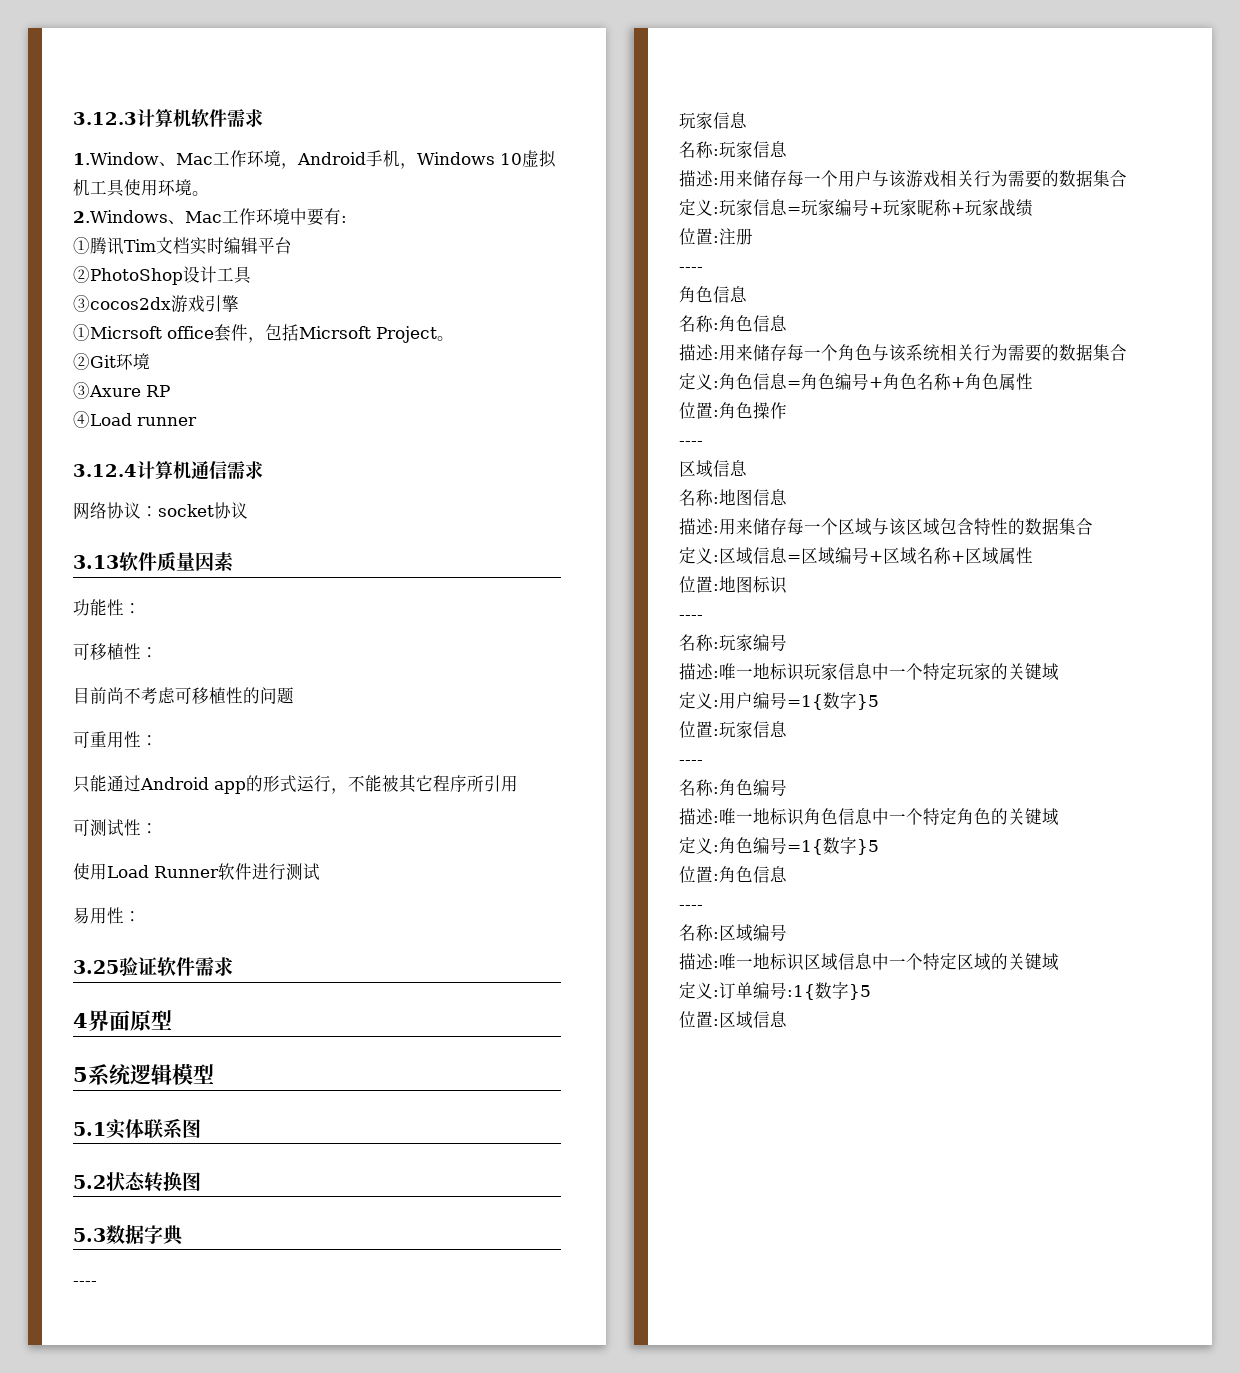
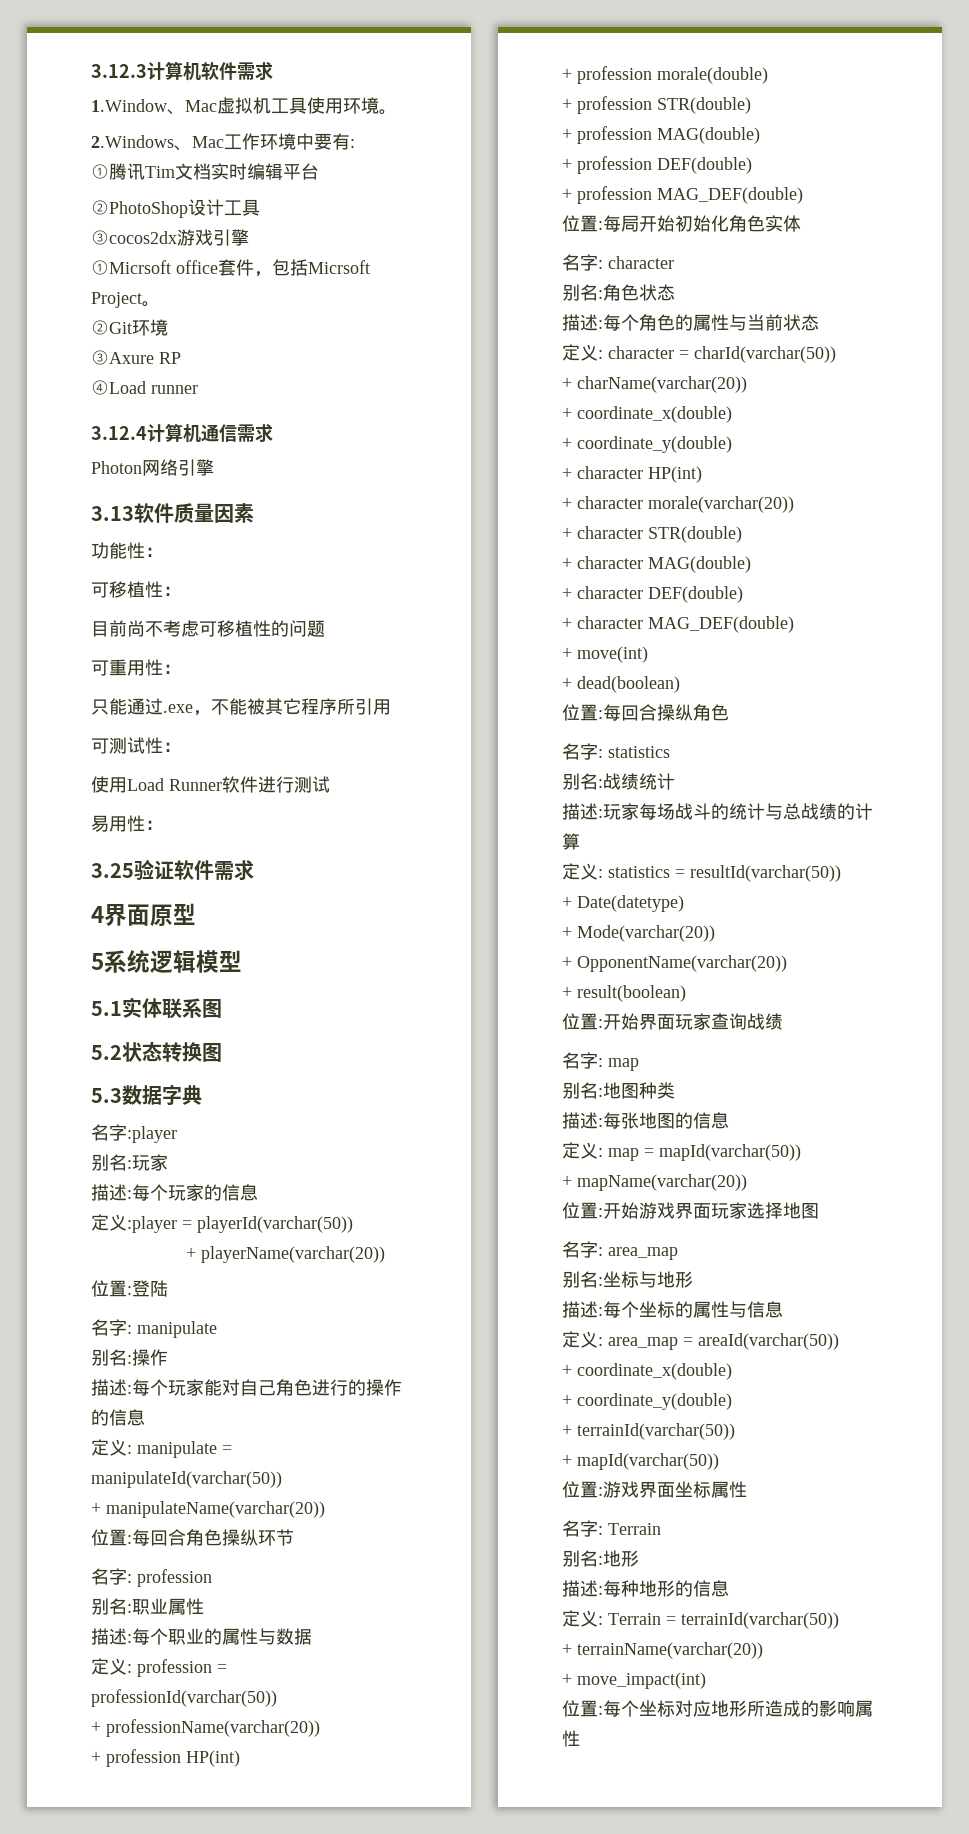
- 1.Window、Mac工作环境，Android手机，Windows 10虚拟机工具使用环境。
+ 1.Window、Mac虚拟机工具使用环境。
- 网络协议：socket协议
+ Photon网络引擎
- 只能通过Android app的形式运行，不能被其它程序所引用
+ 只能通过.exe，不能被其它程序所引用
  5.3数据字典
- ----
- 玩家信息
- 名称:玩家信息
- 描述:用来储存每一个用户与该游戏相关行为需要的数据集合
- 定义:玩家信息=玩家编号+玩家昵称+玩家战绩
- 位置:注册
- ----
- 角色信息
- 名称:角色信息
- 描述:用来储存每一个角色与该系统相关行为需要的数据集合
- 定义:角色信息=角色编号+角色名称+角色属性
- 位置:角色操作
- ----
- 区域信息
- 名称:地图信息
- 描述:用来储存每一个区域与该区域包含特性的数据集合
- 定义:区域信息=区域编号+区域名称+区域属性
- 位置:地图标识
- ----
- 名称:玩家编号
- 描述:唯一地标识玩家信息中一个特定玩家的关键域
- 定义:用户编号=1{数字}5
- 位置:玩家信息
- ----
- 名称:角色编号
- 描述:唯一地标识角色信息中一个特定角色的关键域
- 定义:角色编号=1{数字}5
- 位置:角色信息
- ----
- 名称:区域编号
- 描述:唯一地标识区域信息中一个特定区域的关键域
- 定义:订单编号:1{数字}5
- 位置:区域信息
+ 名字:player
+ 别名:玩家
+ 描述:每个玩家的信息
+ 定义:player = playerId(varchar(50))
+ + playerName(varchar(20))
+ 位置:登陆
+ 名字: manipulate
+ 别名:操作
+ 描述:每个玩家能对自己角色进行的操作的信息
+ 定义: manipulate = manipulateId(varchar(50))
+ + manipulateName(varchar(20))
+ 位置:每回合角色操纵环节
+ 名字: profession
+ 别名:职业属性
+ 描述:每个职业的属性与数据
+ 定义: profession = professionId(varchar(50))
+ + professionName(varchar(20))
+ + profession HP(int)
+ + profession morale(double)
+ + profession STR(double)
+ + profession MAG(double)
+ + profession DEF(double)
+ + profession MAG_DEF(double)
+ 位置:每局开始初始化角色实体
+ 名字: character
+ 别名:角色状态
+ 描述:每个角色的属性与当前状态
+ 定义: character = charId(varchar(50))
+ + charName(varchar(20))
+ + coordinate_x(double)
+ + coordinate_y(double)
+ + character HP(int)
+ + character morale(varchar(20))
+ + character STR(double)
+ + character MAG(double)
+ + character DEF(double)
+ + character MAG_DEF(double)
+ + move(int)
+ + dead(boolean)
+ 位置:每回合操纵角色
+ 名字: statistics
+ 别名:战绩统计
+ 描述:玩家每场战斗的统计与总战绩的计算
+ 定义: statistics = resultId(varchar(50))
+ + Date(datetype)
+ + Mode(varchar(20))
+ + OpponentName(varchar(20))
+ + result(boolean)
+ 位置:开始界面玩家查询战绩
+ 名字: map
+ 别名:地图种类
+ 描述:每张地图的信息
+ 定义: map = mapId(varchar(50))
+ + mapName(varchar(20))
+ 位置:开始游戏界面玩家选择地图
+ 名字: area_map
+ 别名:坐标与地形
+ 描述:每个坐标的属性与信息
+ 定义: area_map = areaId(varchar(50))
+ + coordinate_x(double)
+ + coordinate_y(double)
+ + terrainId(varchar(50))
+ + mapId(varchar(50))
+ 位置:游戏界面坐标属性
+ 名字: Terrain
+ 别名:地形
+ 描述:每种地形的信息
+ 定义: Terrain = terrainId(varchar(50))
+ + terrainName(varchar(20))
+ + move_impact(int)
+ 位置:每个坐标对应地形所造成的影响属性

